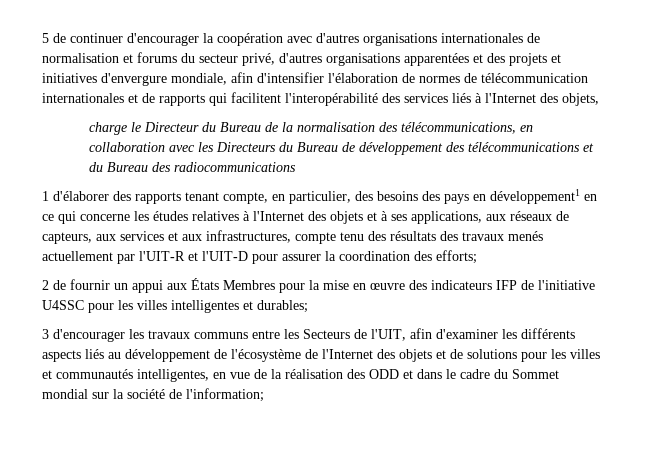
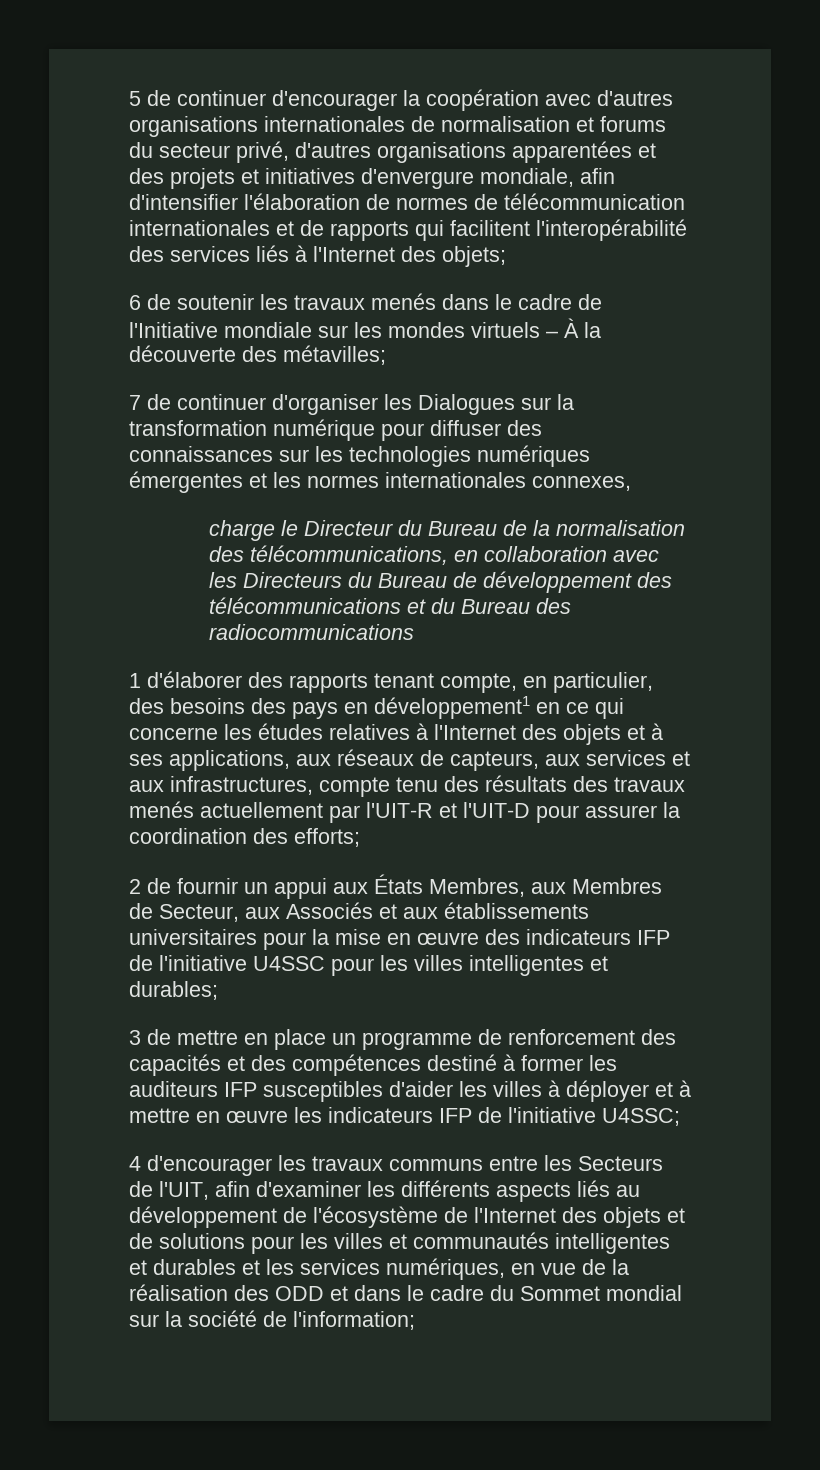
- 5 de continuer d'encourager la coopération avec d'autres organisations internationales de normalisation et forums du secteur privé, d'autres organisations apparentées et des projets et initiatives d'envergure mondiale, afin d'intensifier l'élaboration de normes de télécommunication internationales et de rapports qui facilitent l'interopérabilité des services liés à l'Internet des objets,
+ 5 de continuer d'encourager la coopération avec d'autres organisations internationales de normalisation et forums du secteur privé, d'autres organisations apparentées et des projets et initiatives d'envergure mondiale, afin d'intensifier l'élaboration de normes de télécommunication internationales et de rapports qui facilitent l'interopérabilité des services liés à l'Internet des objets;
+ 6 de soutenir les travaux menés dans le cadre de l'Initiative mondiale sur les mondes virtuels – À la découverte des métavilles;
+ 7 de continuer d'organiser les Dialogues sur la transformation numérique pour diffuser des connaissances sur les technologies numériques émergentes et les normes internationales connexes,
- 2 de fournir un appui aux États Membres pour la mise en œuvre des indicateurs IFP de l'initiative U4SSC pour les villes intelligentes et durables;
+ 2 de fournir un appui aux États Membres, aux Membres de Secteur, aux Associés et aux établissements universitaires pour la mise en œuvre des indicateurs IFP de l'initiative U4SSC pour les villes intelligentes et durables;
- 3 d'encourager les travaux communs entre les Secteurs de l'UIT, afin d'examiner les différents aspects liés au développement de l'écosystème de l'Internet des objets et de solutions pour les villes et communautés intelligentes, en vue de la réalisation des ODD et dans le cadre du Sommet mondial sur la société de l'information;
+ 3 de mettre en place un programme de renforcement des capacités et des compétences destiné à former les auditeurs IFP susceptibles d'aider les villes à déployer et à mettre en œuvre les indicateurs IFP de l'initiative U4SSC;
+ 4 d'encourager les travaux communs entre les Secteurs de l'UIT, afin d'examiner les différents aspects liés au développement de l'écosystème de l'Internet des objets et de solutions pour les villes et communautés intelligentes et durables et les services numériques, en vue de la réalisation des ODD et dans le cadre du Sommet mondial sur la société de l'information;

